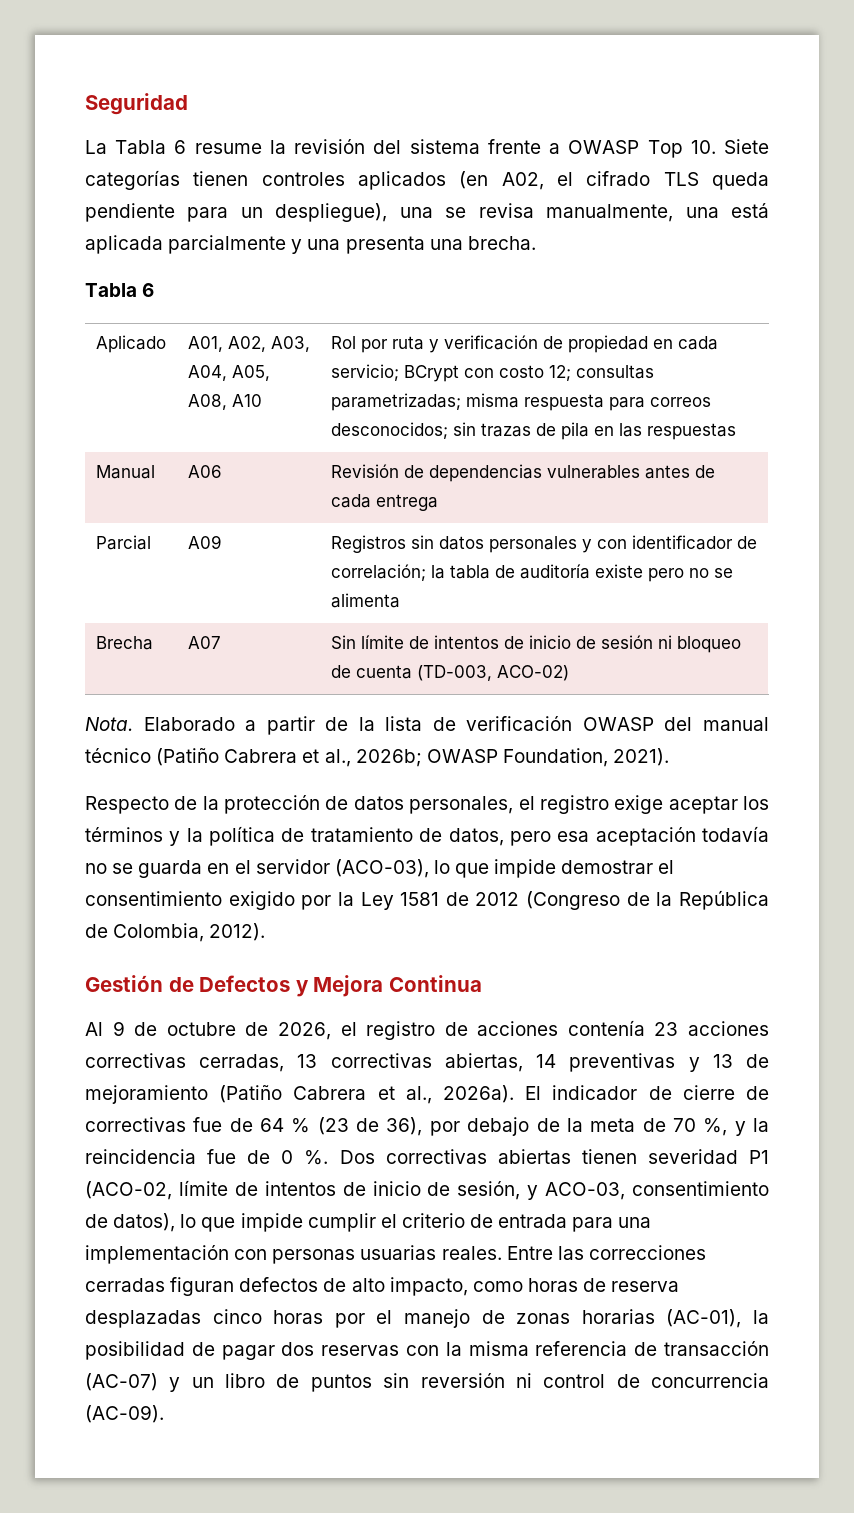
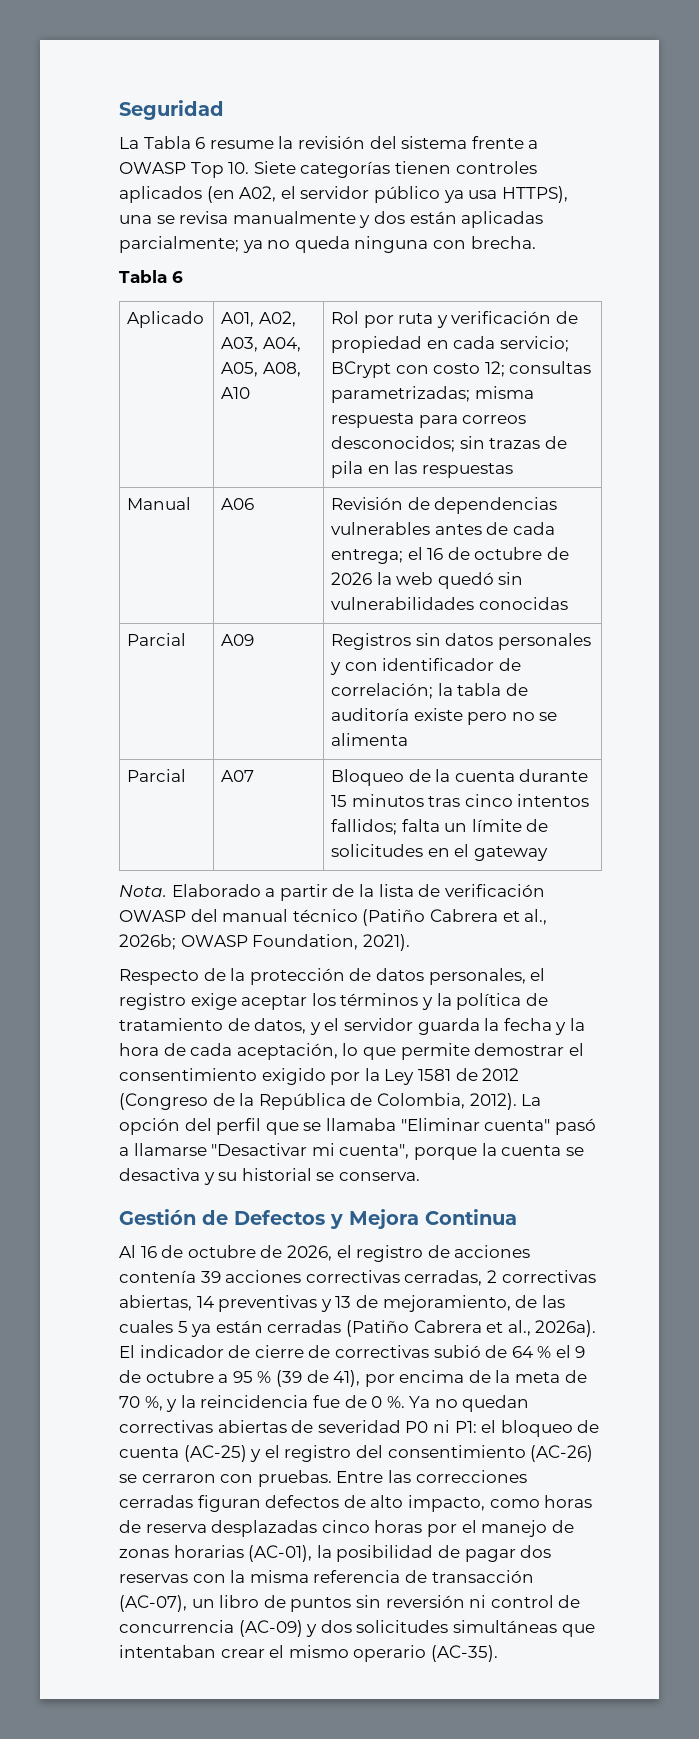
- La Tabla 6 resume la revisión del sistema frente a OWASP Top 10. Siete categorías tienen controles aplicados (en A02, el cifrado TLS queda pendiente para un despliegue), una se revisa manualmente, una está aplicada parcialmente y una presenta una brecha.
+ La Tabla 6 resume la revisión del sistema frente a OWASP Top 10. Siete categorías tienen controles aplicados (en A02, el servidor público ya usa HTTPS), una se revisa manualmente y dos están aplicadas parcialmente; ya no queda ninguna con brecha.
- Manual | A06 | Revisión de dependencias vulnerables antes de cada entrega
+ Manual | A06 | Revisión de dependencias vulnerables antes de cada entrega; el 16 de octubre de 2026 la web quedó sin vulnerabilidades conocidas
- Brecha | A07 | Sin límite de intentos de inicio de sesión ni bloqueo de cuenta (TD-003, ACO-02)
+ Parcial | A07 | Bloqueo de la cuenta durante 15 minutos tras cinco intentos fallidos; falta un límite de solicitudes en el gateway
- Respecto de la protección de datos personales, el registro exige aceptar los términos y la política de tratamiento de datos, pero esa aceptación todavía no se guarda en el servidor (ACO-03), lo que impide demostrar el consentimiento exigido por la Ley 1581 de 2012 (Congreso de la República de Colombia, 2012).
+ Respecto de la protección de datos personales, el registro exige aceptar los términos y la política de tratamiento de datos, y el servidor guarda la fecha y la hora de cada aceptación, lo que permite demostrar el consentimiento exigido por la Ley 1581 de 2012 (Congreso de la República de Colombia, 2012). La opción del perfil que se llamaba "Eliminar cuenta" pasó a llamarse "Desactivar mi cuenta", porque la cuenta se desactiva y su historial se conserva.
- Al 9 de octubre de 2026, el registro de acciones contenía 23 acciones correctivas cerradas, 13 correctivas abiertas, 14 preventivas y 13 de mejoramiento (Patiño Cabrera et al., 2026a).
+ Al 16 de octubre de 2026, el registro de acciones contenía 39 acciones correctivas cerradas, 2 correctivas abiertas, 14 preventivas y 13 de mejoramiento, de las cuales 5 ya están cerradas (Patiño Cabrera et al., 2026a).
- El indicador de cierre de correctivas fue de 64 % (23 de 36), por debajo de la meta de 70 %, y la reincidencia fue de 0 %.
+ El indicador de cierre de correctivas subió de 64 % el 9 de octubre a 95 % (39 de 41), por encima de la meta de 70 %, y la reincidencia fue de 0 %.
- Dos correctivas abiertas tienen severidad P1 (ACO-02, límite de intentos de inicio de sesión, y ACO-03, consentimiento de datos), lo que impide cumplir el criterio de entrada para una implementación con personas usuarias reales.
+ Ya no quedan correctivas abiertas de severidad P0 ni P1: el bloqueo de cuenta (AC-25) y el registro del consentimiento (AC-26) se cerraron con pruebas.
- Entre las correcciones cerradas figuran defectos de alto impacto, como horas de reserva desplazadas cinco horas por el manejo de zonas horarias (AC-01), la posibilidad de pagar dos reservas con la misma referencia de transacción (AC-07) y un libro de puntos sin reversión ni control de concurrencia (AC-09).
+ Entre las correcciones cerradas figuran defectos de alto impacto, como horas de reserva desplazadas cinco horas por el manejo de zonas horarias (AC-01), la posibilidad de pagar dos reservas con la misma referencia de transacción (AC-07), un libro de puntos sin reversión ni control de concurrencia (AC-09) y dos solicitudes simultáneas que intentaban crear el mismo operario (AC-35).

